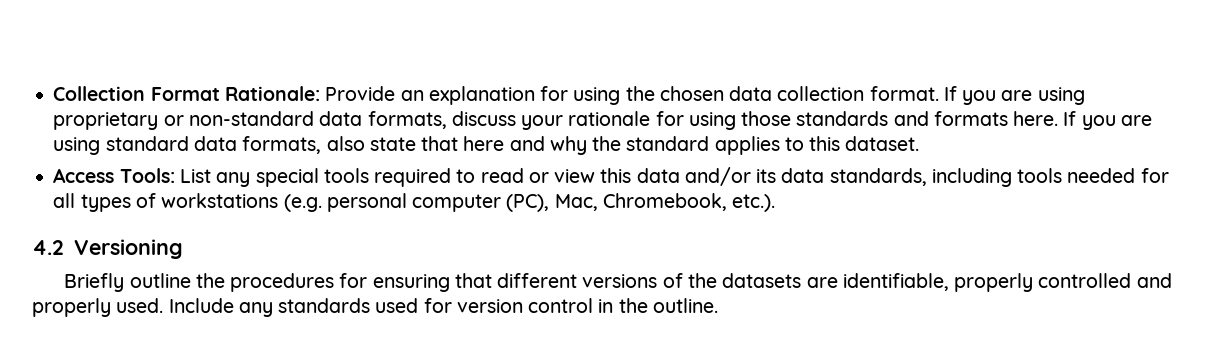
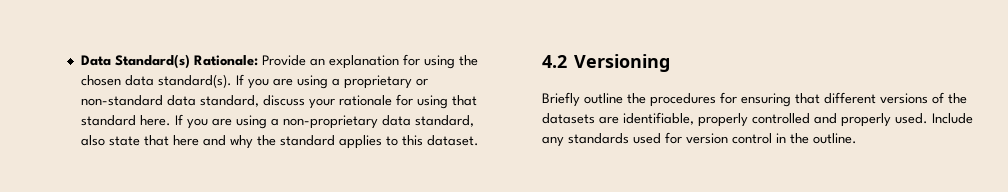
- Collection Format Rationale: Provide an explanation for using the chosen data collection format. If you are using proprietary or non-standard data formats, discuss your rationale for using those standards and formats here.
+ Data Standard(s) Rationale: Provide an explanation for using the chosen data standard(s). If you are using a proprietary or non-standard data standard, discuss your rationale for using that standard here.
- If you are using standard data formats, also state that here and why the standard applies to this dataset.
+ If you are using a non-proprietary data standard, also state that here and why the standard applies to this dataset.
- Access Tools: List any special tools required to read or view this data and/or its data standards, including tools needed for all types of workstations (e.g. personal computer (PC), Mac, Chromebook, etc.).

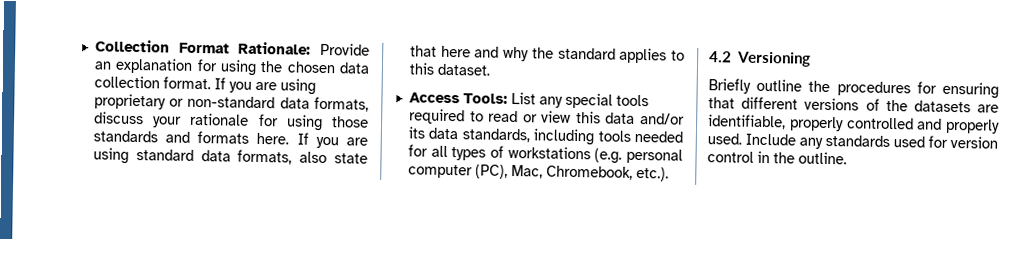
- Data Standard(s) Rationale: Provide an explanation for using the chosen data standard(s). If you are using a proprietary or non-standard data standard, discuss your rationale for using that standard here.
+ Collection Format Rationale: Provide an explanation for using the chosen data collection format. If you are using proprietary or non-standard data formats, discuss your rationale for using those standards and formats here.
- If you are using a non-proprietary data standard, also state that here and why the standard applies to this dataset.
+ If you are using standard data formats, also state that here and why the standard applies to this dataset.
+ Access Tools: List any special tools required to read or view this data and/or its data standards, including tools needed for all types of workstations (e.g. personal computer (PC), Mac, Chromebook, etc.).

